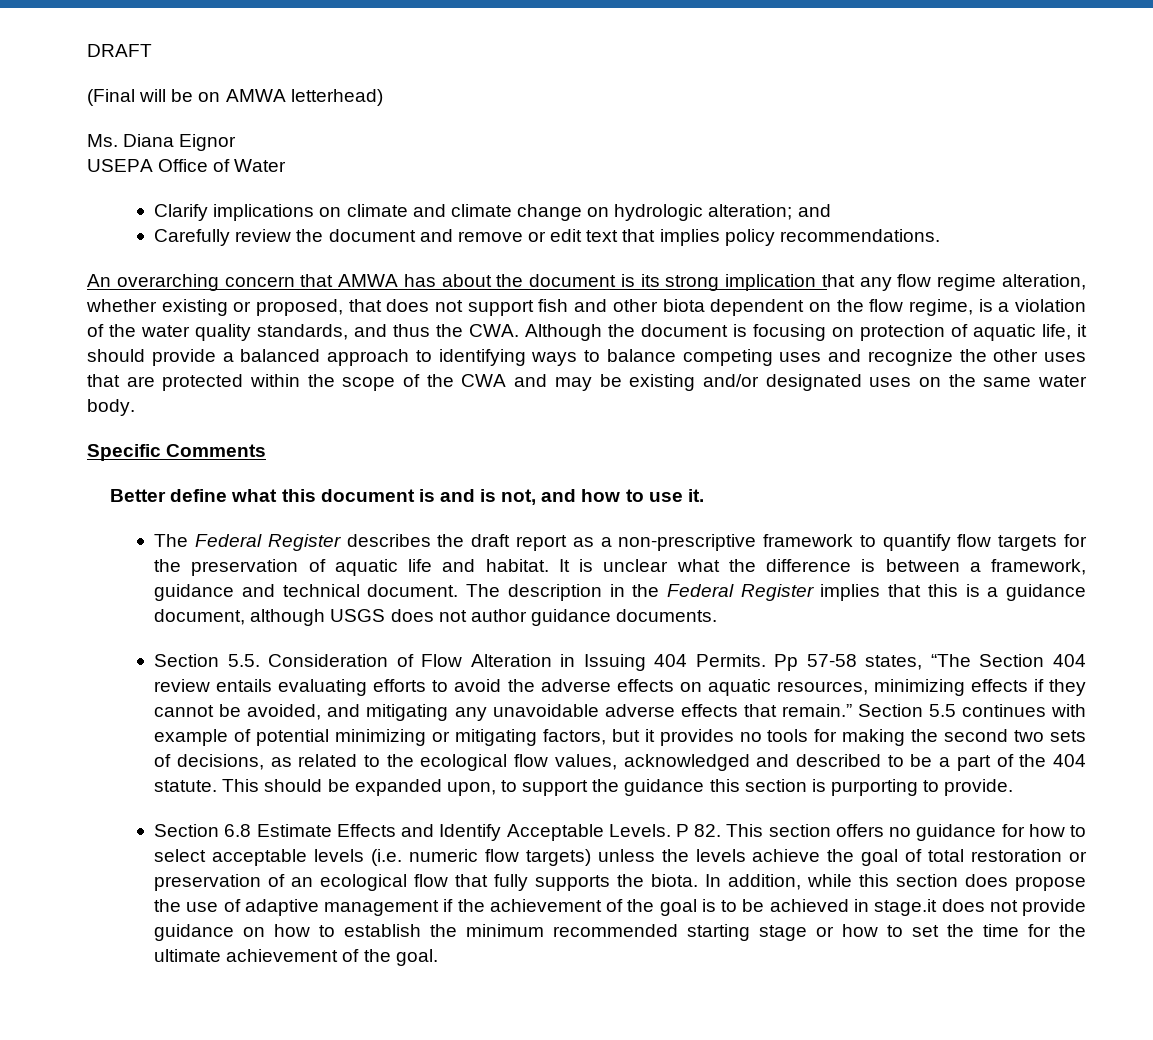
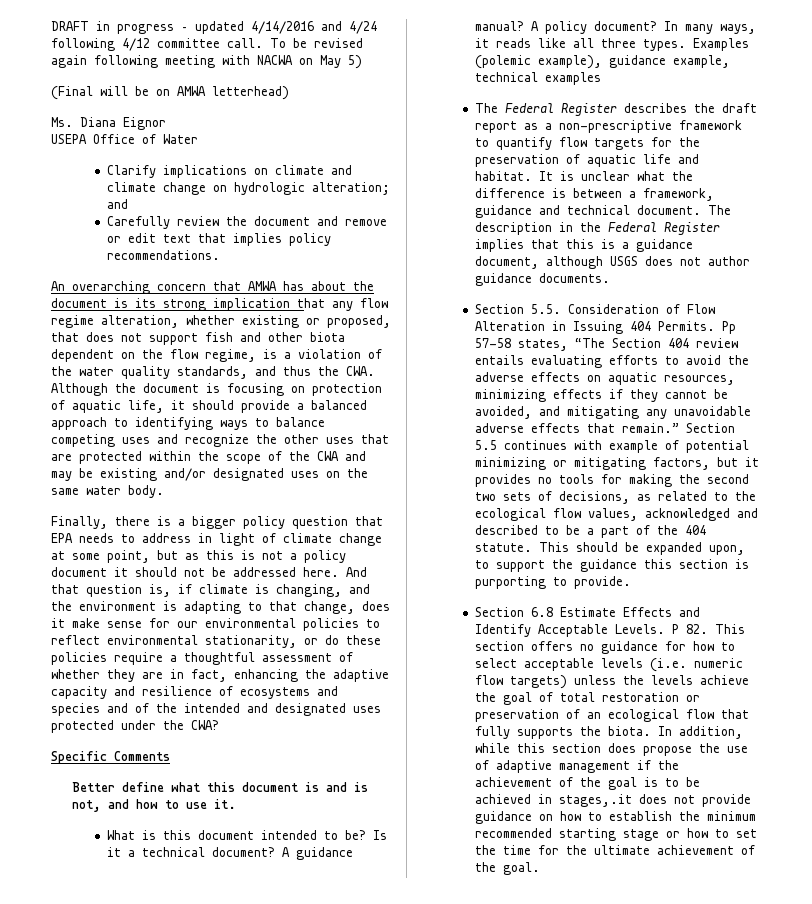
- DRAFT
+ DRAFT in progress – updated 4/14/2016 and 4/24 following 4/12 committee call. To be revised again following meeting with NACWA on May 5)
+ Finally, there is a bigger policy question that EPA needs to address in light of climate change at some point, but as this is not a policy document it should not be addressed here. And that question is, if climate is changing, and the environment is adapting to that change, does it make sense for our environmental policies to reflect environmental stationarity, or do these policies require a thoughtful assessment of whether they are in fact, enhancing the adaptive capacity and resilience of ecosystems and species and of the intended and designated uses protected under the CWA?
+ What is this document intended to be? Is it a technical document? A guidance manual? A policy document? In many ways, it reads like all three types. Examples (polemic example), guidance example, technical examples
- In addition, while this section does propose the use of adaptive management if the achievement of the goal is to be achieved in stage.it does not provide guidance on how to establish the minimum recommended starting stage or how to set the time for the ultimate achievement of the goal.
+ In addition, while this section does propose the use of adaptive management if the achievement of the goal is to be achieved in stages,.it does not provide guidance on how to establish the minimum recommended starting stage or how to set the time for the ultimate achievement of the goal.

